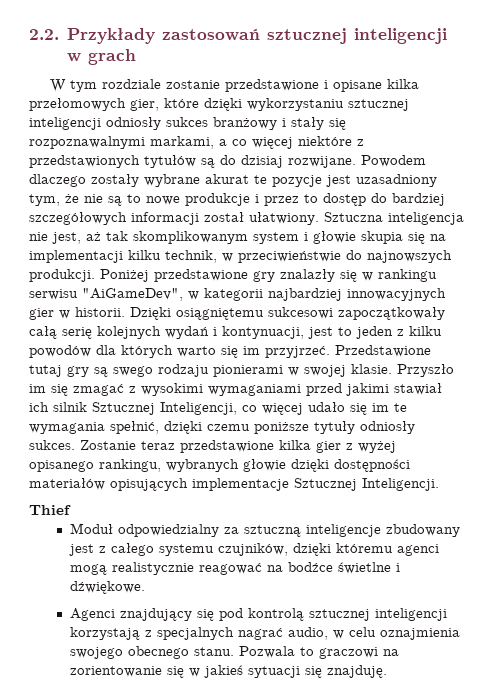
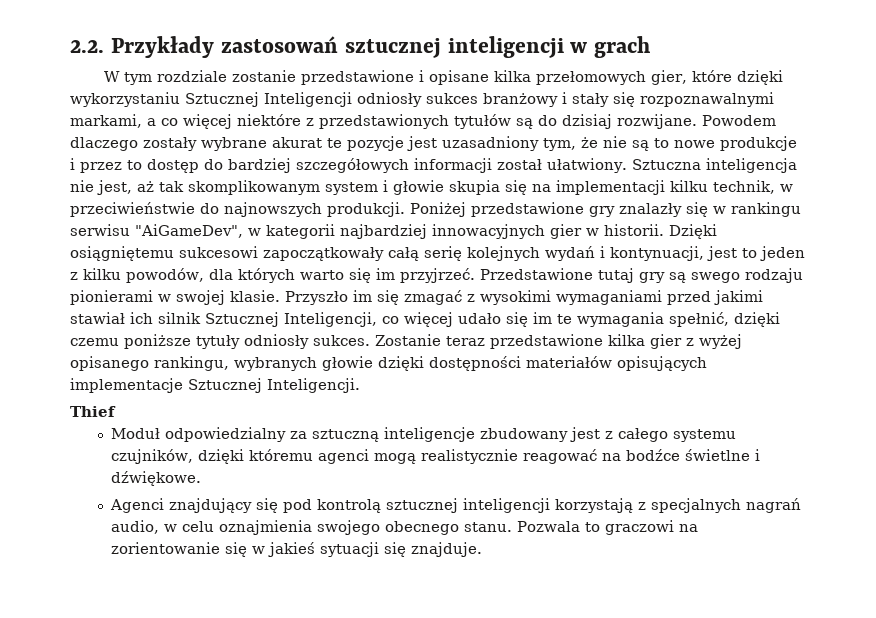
- W tym rozdziale zostanie przedstawione i opisane kilka przełomowych gier, które dzięki wykorzystaniu sztucznej inteligencji odniosły sukces branżowy i stały się rozpoznawalnymi markami, a co więcej niektóre z przedstawionych tytułów są do dzisiaj rozwijane.
+ W tym rozdziale zostanie przedstawione i opisane kilka przełomowych gier, które dzięki wykorzystaniu Sztucznej Inteligencji odniosły sukces branżowy i stały się rozpoznawalnymi markami, a co więcej niektóre z przedstawionych tytułów są do dzisiaj rozwijane.
- Dzięki osiągniętemu sukcesowi zapoczątkowały całą serię kolejnych wydań i kontynuacji, jest to jeden z kilku powodów dla których warto się im przyjrzeć.
+ Dzięki osiągniętemu sukcesowi zapoczątkowały całą serię kolejnych wydań i kontynuacji, jest to jeden z kilku powodów, dla których warto się im przyjrzeć.
- Agenci znajdujący się pod kontrolą sztucznej inteligencji korzystają z specjalnych nagrać audio, w celu oznajmienia swojego obecnego stanu.
+ Agenci znajdujący się pod kontrolą sztucznej inteligencji korzystają z specjalnych nagrań audio, w celu oznajmienia swojego obecnego stanu.
- Pozwala to graczowi na zorientowanie się w jakieś sytuacji się znajduję.
+ Pozwala to graczowi na zorientowanie się w jakieś sytuacji się znajduje.

